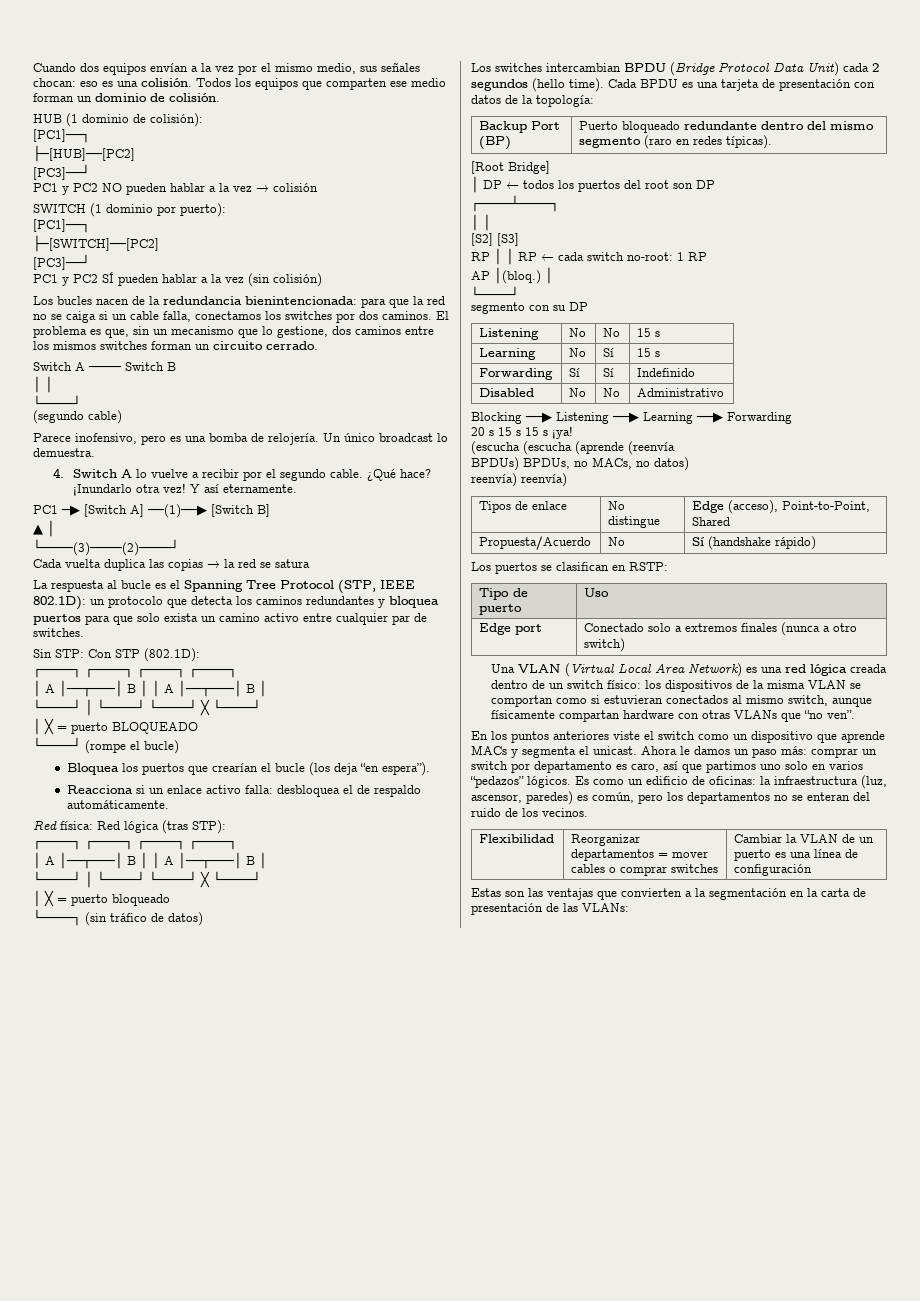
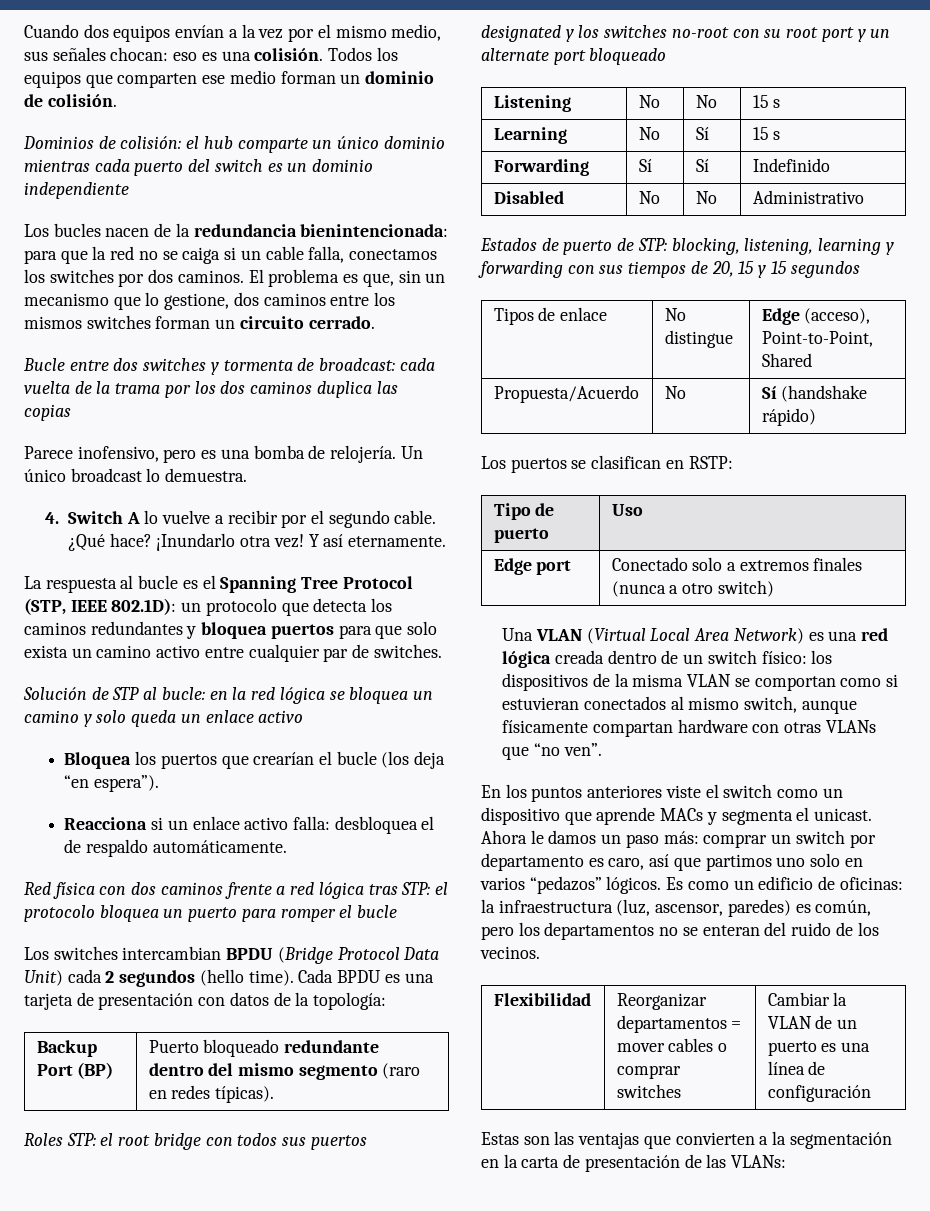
- HUB (1 dominio de colisión):
- [PC1]──┐
- ├─[HUB]──[PC2]
- [PC3]──┘
- PC1 y PC2 NO pueden hablar a la vez → colisión
- SWITCH (1 dominio por puerto):
- [PC1]──┐
- ├─[SWITCH]──[PC2]
- [PC3]──┘
- PC1 y PC2 SÍ pueden hablar a la vez (sin colisión)
+ Dominios de colisión: el hub comparte un único dominio mientras cada puerto del switch es un dominio independiente
- Switch A ──── Switch B
- │ │
- └────┘
- (segundo cable)
+ Bucle entre dos switches y tormenta de broadcast: cada vuelta de la trama por los dos caminos duplica las copias
- PC1 ─▶ [Switch A] ──(1)──▶ [Switch B]
- ▲ │
- └────(3)────(2)────┘
- Cada vuelta duplica las copias → la red se satura
- Sin STP: Con STP (802.1D):
- ┌────┐ ┌────┐ ┌────┐ ┌────┐
- │ A │──┬───│ B │ │ A │──┬───│ B │
- └────┘ │ └────┘ └────┘ ╳ └────┘
- │ ╳ = puerto BLOQUEADO
- └────┘ (rompe el bucle)
+ Solución de STP al bucle: en la red lógica se bloquea un camino y solo queda un enlace activo
- Red física: Red lógica (tras STP):
- ┌────┐ ┌────┐ ┌────┐ ┌────┐
- │ A │──┬───│ B │ │ A │──┬───│ B │
- └────┘ │ └────┘ └────┘ ╳ └────┘
- │ ╳ = puerto bloqueado
- └────┐ (sin tráfico de datos)
+ Red física con dos caminos frente a red lógica tras STP: el protocolo bloquea un puerto para romper el bucle
- [Root Bridge]
- │ DP ← todos los puertos del root son DP
- ┌────┴────┐
- │ │
- [S2] [S3]
- RP │ │ RP ← cada switch no-root: 1 RP
- AP │(bloq.) │
- └────┘
- segmento con su DP
+ Roles STP: el root bridge con todos sus puertos designated y los switches no-root con su root port y un alternate port bloqueado
- Blocking ──▶ Listening ──▶ Learning ──▶ Forwarding
- 20 s 15 s 15 s ¡ya!
- (escucha (escucha (aprende (reenvía
- BPDUs) BPDUs, no MACs, no datos)
- reenvía) reenvía)
+ Estados de puerto de STP: blocking, listening, learning y forwarding con sus tiempos de 20, 15 y 15 segundos

